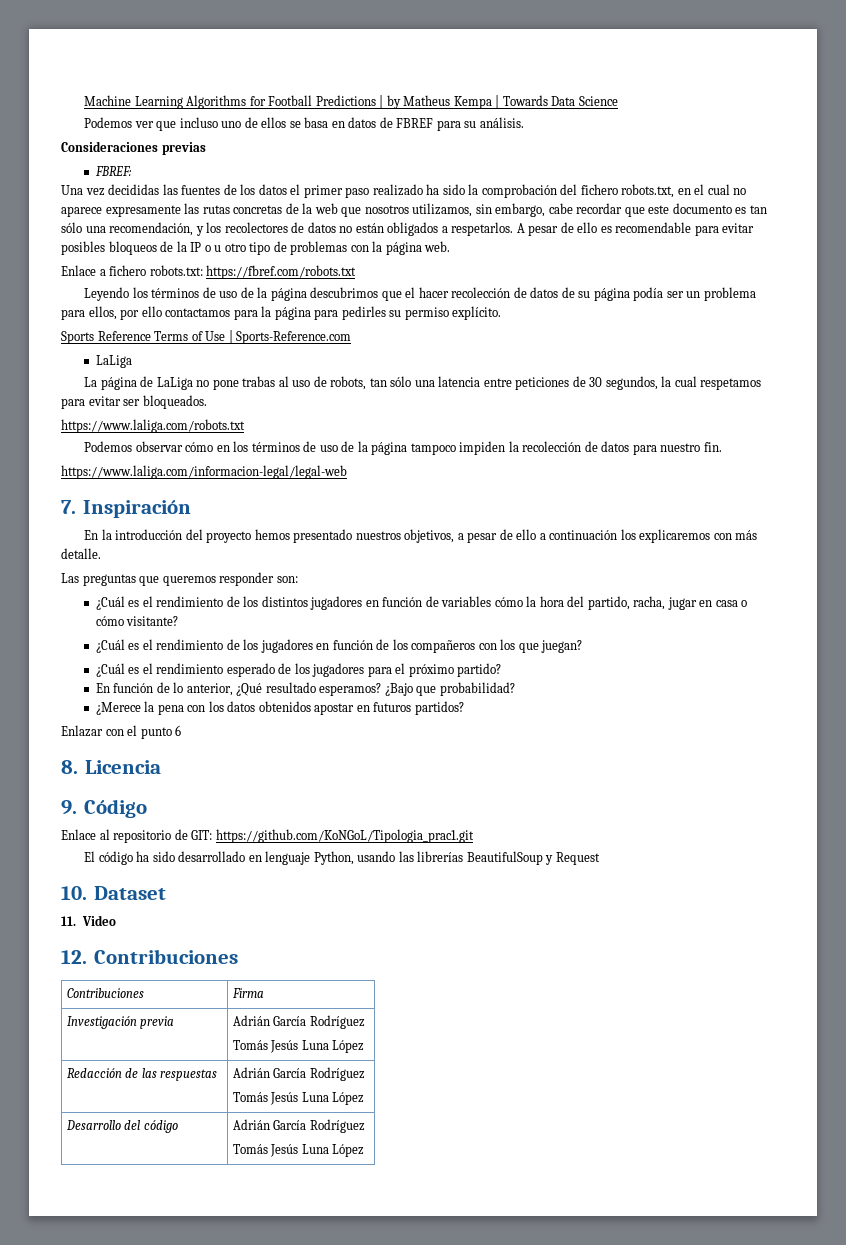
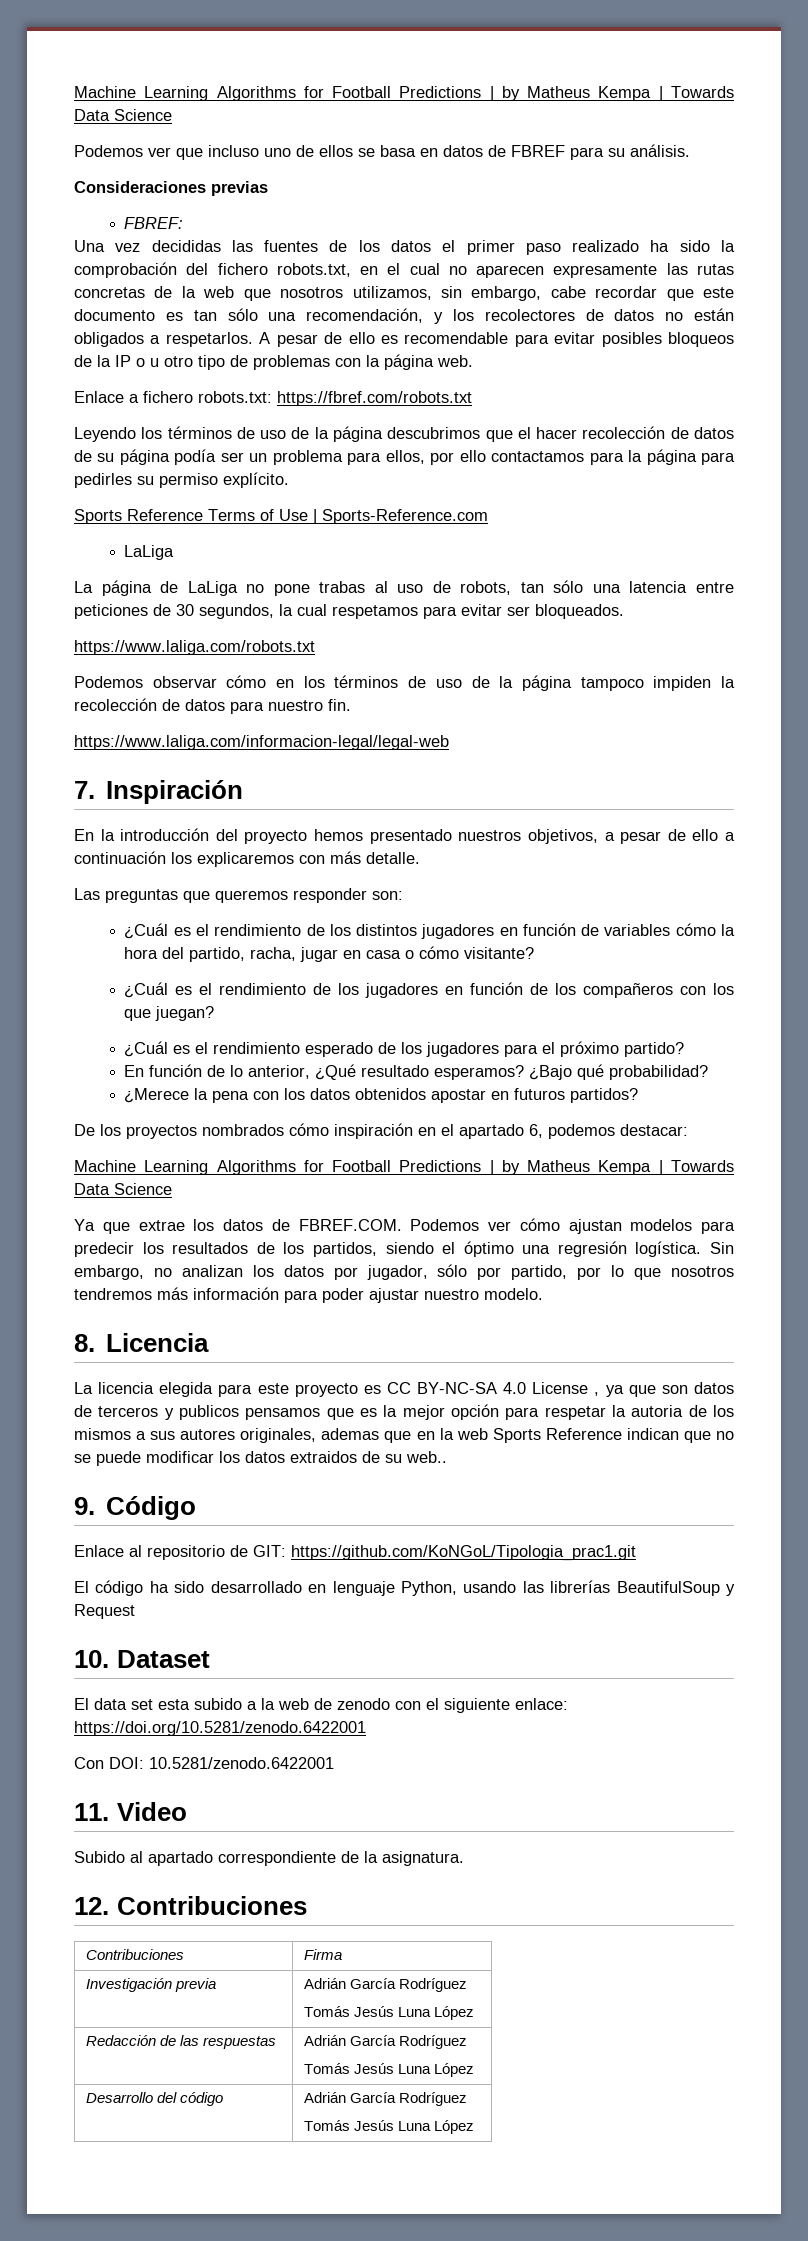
- Una vez decididas las fuentes de los datos el primer paso realizado ha sido la comprobación del fichero robots.txt, en el cual no aparece expresamente las rutas concretas de la web que nosotros utilizamos, sin embargo, cabe recordar que este documento es tan sólo una recomendación, y los recolectores de datos no están obligados a respetarlos.
+ Una vez decididas las fuentes de los datos el primer paso realizado ha sido la comprobación del fichero robots.txt, en el cual no aparecen expresamente las rutas concretas de la web que nosotros utilizamos, sin embargo, cabe recordar que este documento es tan sólo una recomendación, y los recolectores de datos no están obligados a respetarlos.
- ¿Bajo que probabilidad?
+ ¿Bajo qué probabilidad?
- Enlazar con el punto 6
+ De los proyectos nombrados cómo inspiración en el apartado 6, podemos destacar:
+ Machine Learning Algorithms for Football Predictions | by Matheus Kempa | Towards Data Science
+ Ya que extrae los datos de FBREF.COM. Podemos ver cómo ajustan modelos para predecir los resultados de los partidos, siendo el óptimo una regresión logística. Sin embargo, no analizan los datos por jugador, sólo por partido, por lo que nosotros tendremos más información para poder ajustar nuestro modelo.
  8. Licencia
+ La licencia elegida para este proyecto es CC BY-NC-SA 4.0 License , ya que son datos de terceros y publicos pensamos que es la mejor opción para respetar la autoria de los mismos a sus autores originales, ademas que en la web Sports Reference indican que no se puede modificar los datos extraidos de su web..
+ El data set esta subido a la web de zenodo con el siguiente enlace: https://doi.org/10.5281/zenodo.6422001
+ Con DOI: 10.5281/zenodo.6422001
  11. Video
+ Subido al apartado correspondiente de la asignatura.

